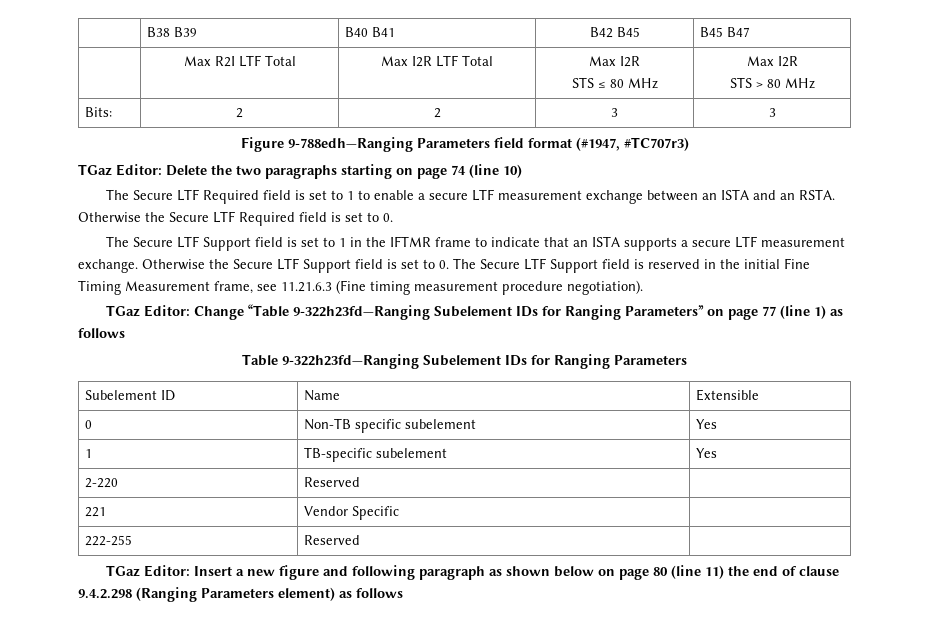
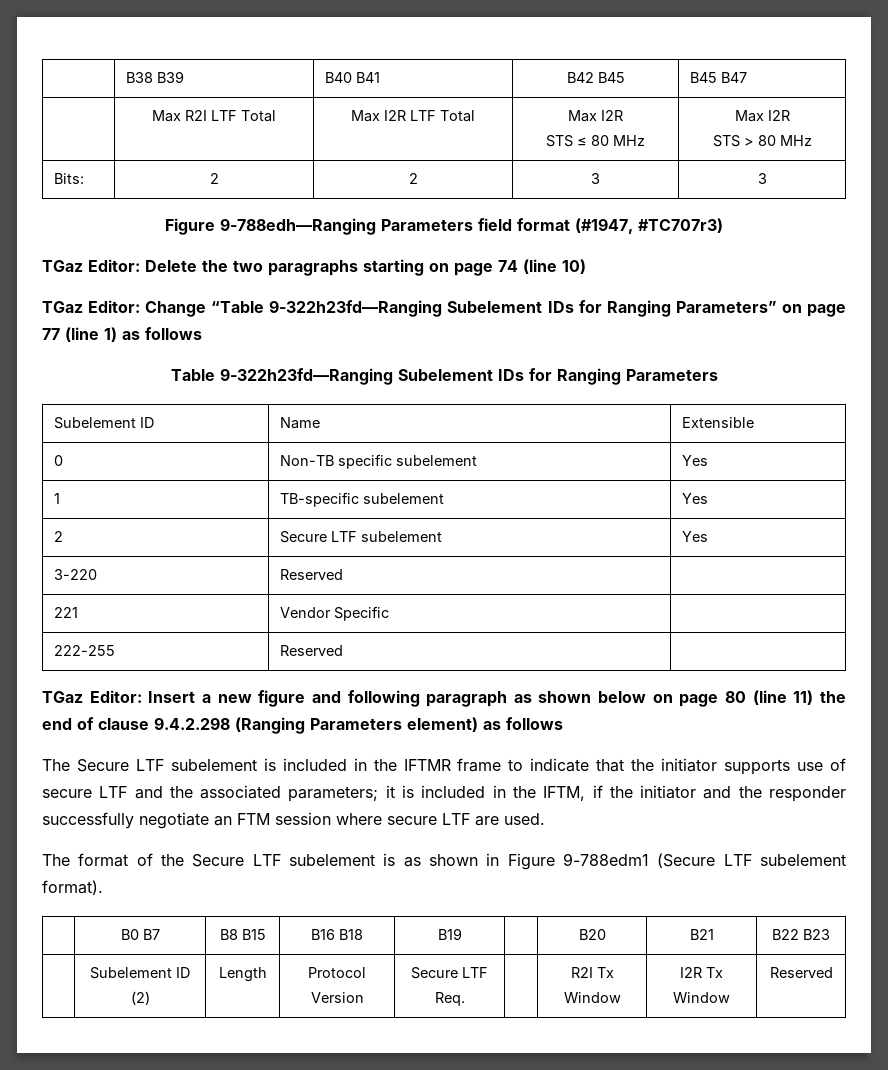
- The Secure LTF Required field is set to 1 to enable a secure LTF measurement exchange between an ISTA and an RSTA. Otherwise the Secure LTF Required field is set to 0.
- The Secure LTF Support field is set to 1 in the IFTMR frame to indicate that an ISTA supports a secure LTF measurement exchange. Otherwise the Secure LTF Support field is set to 0. The Secure LTF Support field is reserved in the initial Fine Timing Measurement frame, see 11.21.6.3 (Fine timing measurement procedure negotiation).
- 2-220 | Reserved |
+ 2 | Secure LTF subelement | Yes
+ 3-220 | Reserved |
+ The Secure LTF subelement is included in the IFTMR frame to indicate that the initiator supports use of secure LTF and the associated parameters; it is included in the IFTM, if the initiator and the responder successfully negotiate an FTM session where secure LTF are used.
+ The format of the Secure LTF subelement is as shown in Figure 9-788edm1 (Secure LTF subelement format).
+ | B0 B7 | B8 B15 | B16 B18 | B19 | | B20 | B21 | B22 B23
+ | Subelement ID (2) | Length | Protocol Version | Secure LTF Req. | | R2I Tx Window | I2R Tx Window | Reserved

